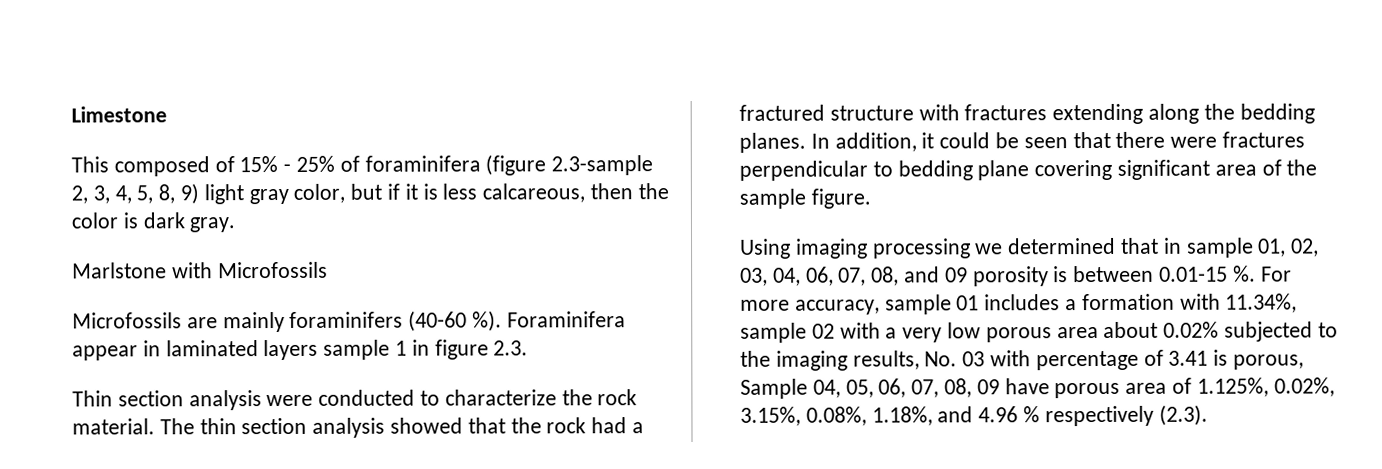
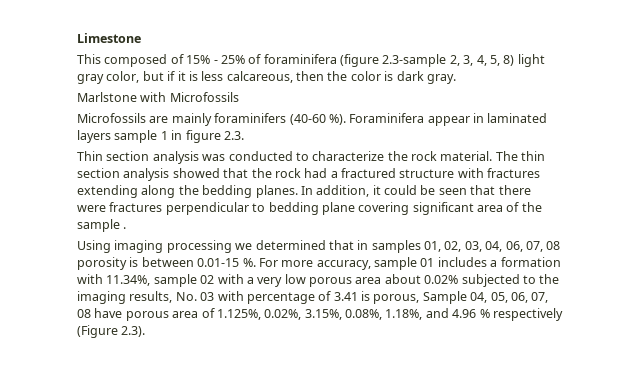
- This composed of 15% - 25% of foraminifera (figure 2.3-sample 2, 3, 4, 5, 8, 9) light gray color, but if it is less calcareous, then the color is dark gray.
+ This composed of 15% - 25% of foraminifera (figure 2.3-sample 2, 3, 4, 5, 8) light gray color, but if it is less calcareous, then the color is dark gray.
- Thin section analysis were conducted to characterize the rock material.
+ Thin section analysis was conducted to characterize the rock material.
- In addition, it could be seen that there were fractures perpendicular to bedding plane covering significant area of the sample figure.
+ In addition, it could be seen that there were fractures perpendicular to bedding plane covering significant area of the sample .
- Using imaging processing we determined that in sample 01, 02, 03, 04, 06, 07, 08, and 09 porosity is between 0.01-15 %.
+ Using imaging processing we determined that in samples 01, 02, 03, 04, 06, 07, 08 porosity is between 0.01-15 %.
- For more accuracy, sample 01 includes a formation with 11.34%, sample 02 with a very low porous area about 0.02% subjected to the imaging results, No. 03 with percentage of 3.41 is porous, Sample 04, 05, 06, 07, 08, 09 have porous area of 1.125%, 0.02%, 3.15%, 0.08%, 1.18%, and 4.96 % respectively (2.3).
+ For more accuracy, sample 01 includes a formation with 11.34%, sample 02 with a very low porous area about 0.02% subjected to the imaging results, No. 03 with percentage of 3.41 is porous, Sample 04, 05, 06, 07, 08 have porous area of 1.125%, 0.02%, 3.15%, 0.08%, 1.18%, and 4.96 % respectively (Figure 2.3).

